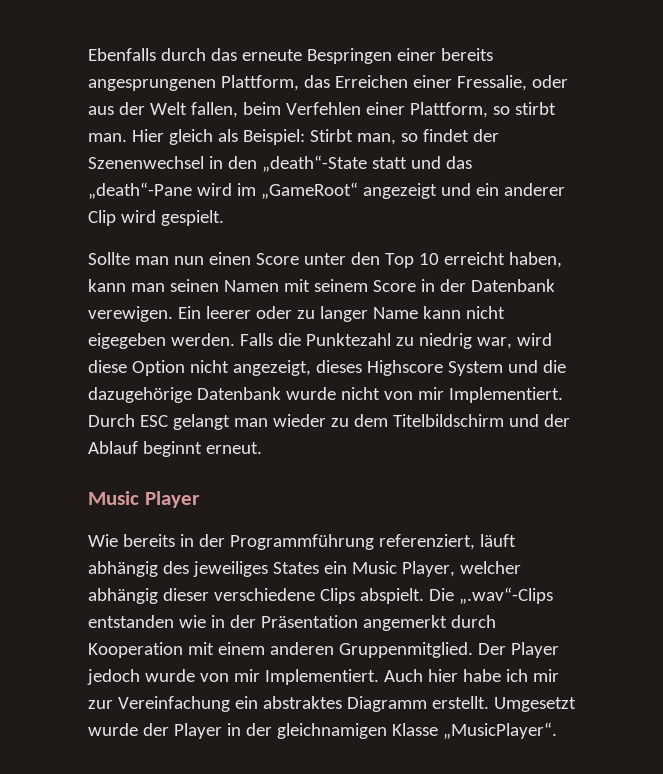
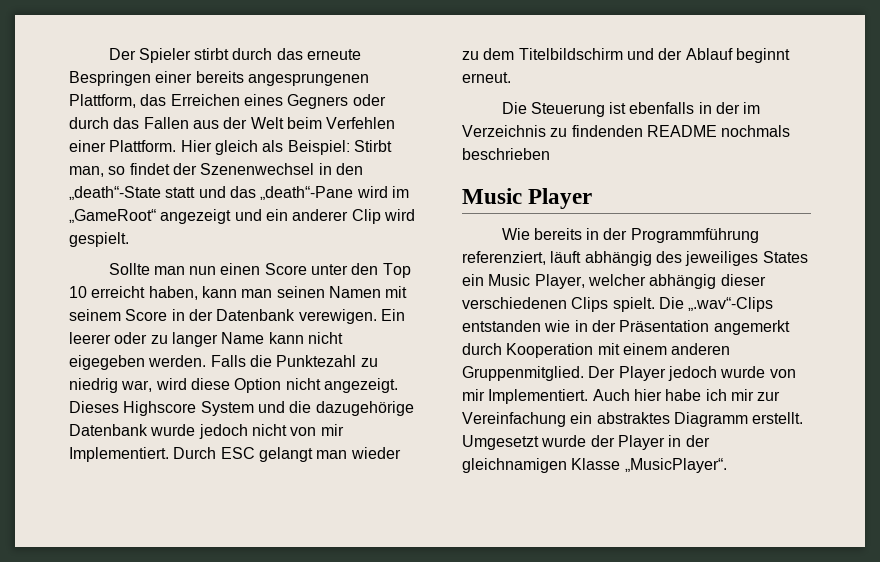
- Ebenfalls durch das erneute Bespringen einer bereits angesprungenen Plattform, das Erreichen einer Fressalie, oder aus der Welt fallen, beim Verfehlen einer Plattform, so stirbt man.
+ Der Spieler stirbt durch das erneute Bespringen einer bereits angesprungenen Plattform, das Erreichen eines Gegners oder durch das Fallen aus der Welt beim Verfehlen einer Plattform.
- Falls die Punktezahl zu niedrig war, wird diese Option nicht angezeigt, dieses Highscore System und die dazugehörige Datenbank wurde nicht von mir Implementiert.
+ Falls die Punktezahl zu niedrig war, wird diese Option nicht angezeigt. Dieses Highscore System und die dazugehörige Datenbank wurde jedoch nicht von mir Implementiert.
+ Die Steuerung ist ebenfalls in der im Verzeichnis zu findenden README nochmals beschrieben
- Wie bereits in der Programmführung referenziert, läuft abhängig des jeweiliges States ein Music Player, welcher abhängig dieser verschiedene Clips abspielt.
+ Wie bereits in der Programmführung referenziert, läuft abhängig des jeweiliges States ein Music Player, welcher abhängig dieser verschiedenen Clips spielt.

